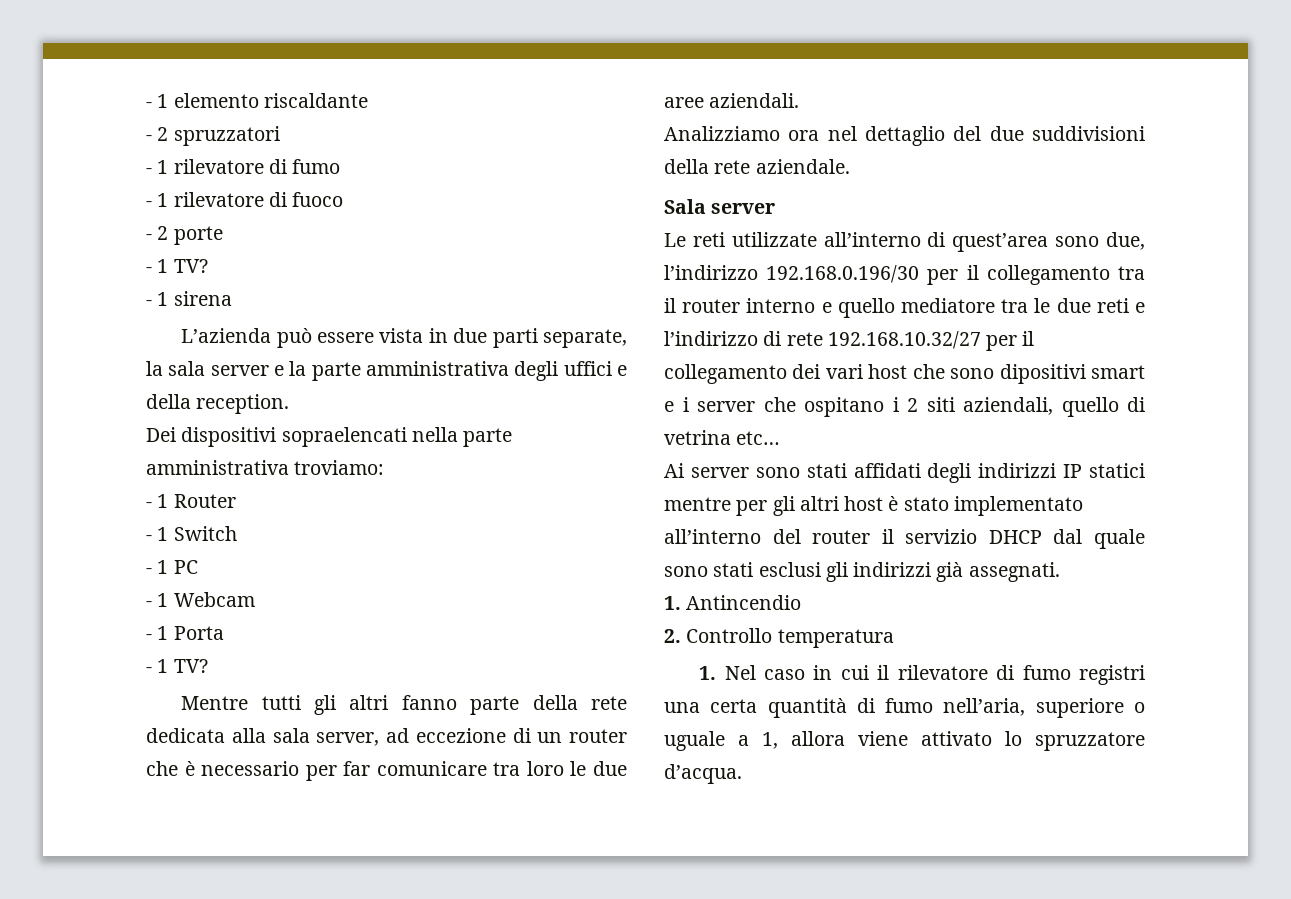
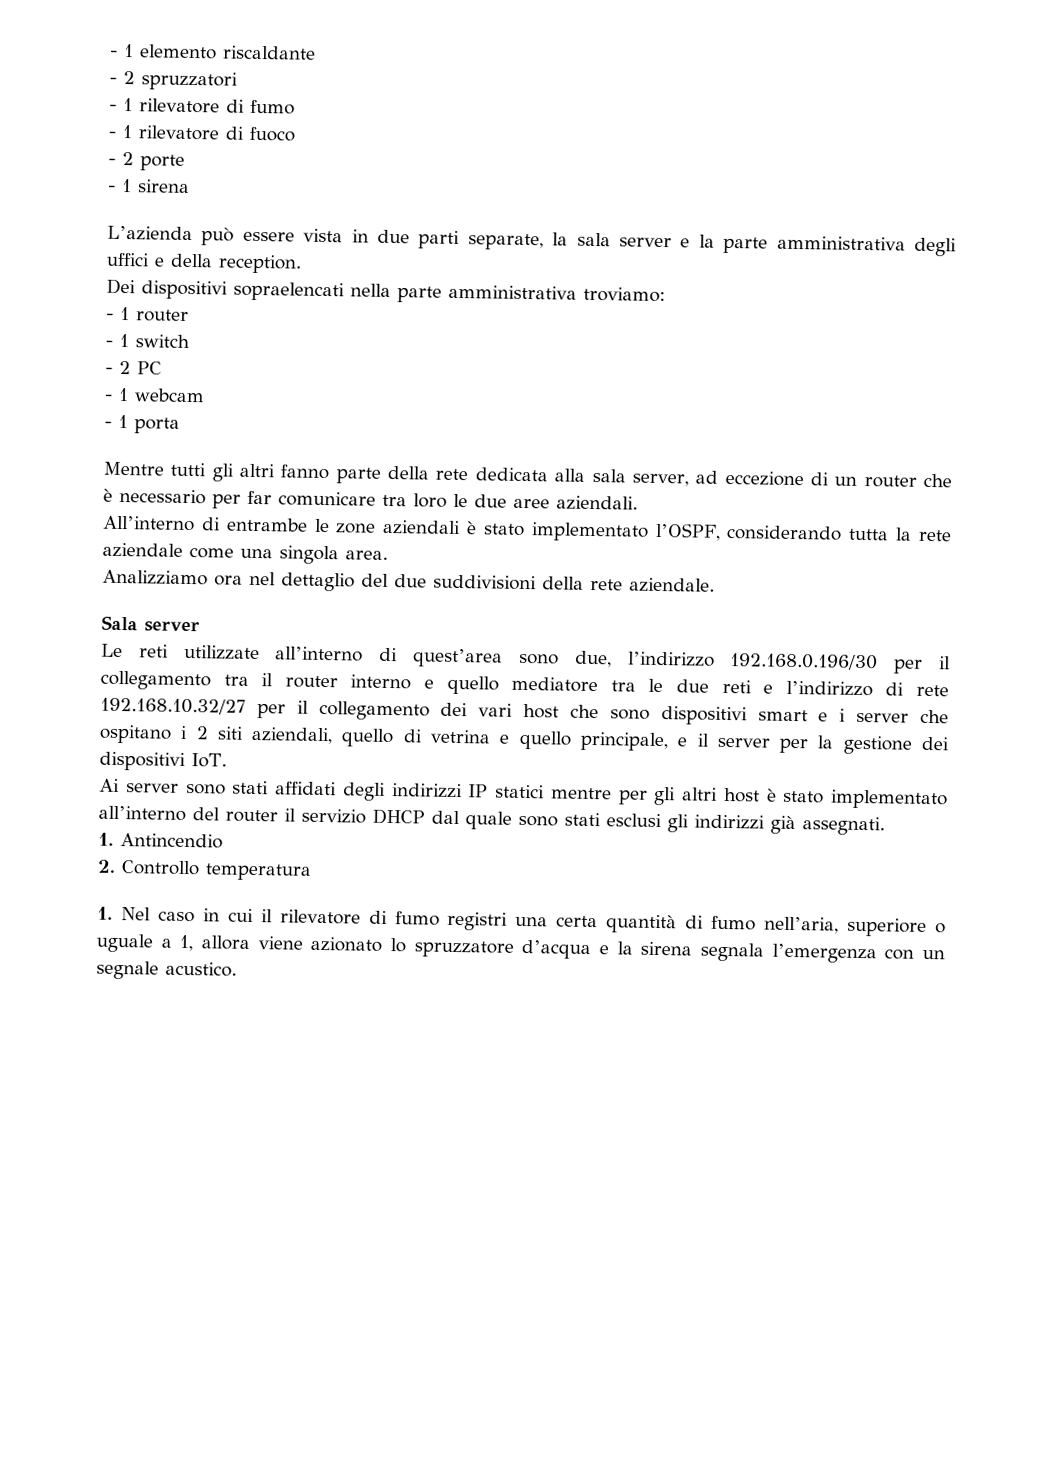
  - 2 porte
- - 1 TV?
- - 1 Router
- - 1 Switch
- - 1 PC
+ - 1 router
+ - 1 switch
+ - 2 PC
- - 1 Webcam
- - 1 Porta
- - 1 TV?
+ - 1 webcam
+ - 1 porta
+ All’interno di entrambe le zone aziendali è stato implementato l’OSPF, considerando tutta la rete aziendale come una singola area.
- Le reti utilizzate all’interno di quest’area sono due, l’indirizzo 192.168.0.196/30 per il collegamento tra il router interno e quello mediatore tra le due reti e l’indirizzo di rete 192.168.10.32/27 per il collegamento dei vari host che sono dipositivi smart e i server che ospitano i 2 siti aziendali, quello di vetrina etc…
+ Le reti utilizzate all’interno di quest’area sono due, l’indirizzo 192.168.0.196/30 per il collegamento tra il router interno e quello mediatore tra le due reti e l’indirizzo di rete 192.168.10.32/27 per il collegamento dei vari host che sono dispositivi smart e i server che ospitano i 2 siti aziendali, quello di vetrina e quello principale, e il server per la gestione dei dispositivi IoT.
- 1. Nel caso in cui il rilevatore di fumo registri una certa quantità di fumo nell’aria, superiore o uguale a 1, allora viene attivato lo spruzzatore d’acqua.
+ 1. Nel caso in cui il rilevatore di fumo registri una certa quantità di fumo nell’aria, superiore o uguale a 1, allora viene azionato lo spruzzatore d’acqua e la sirena segnala l’emergenza con un segnale acustico.

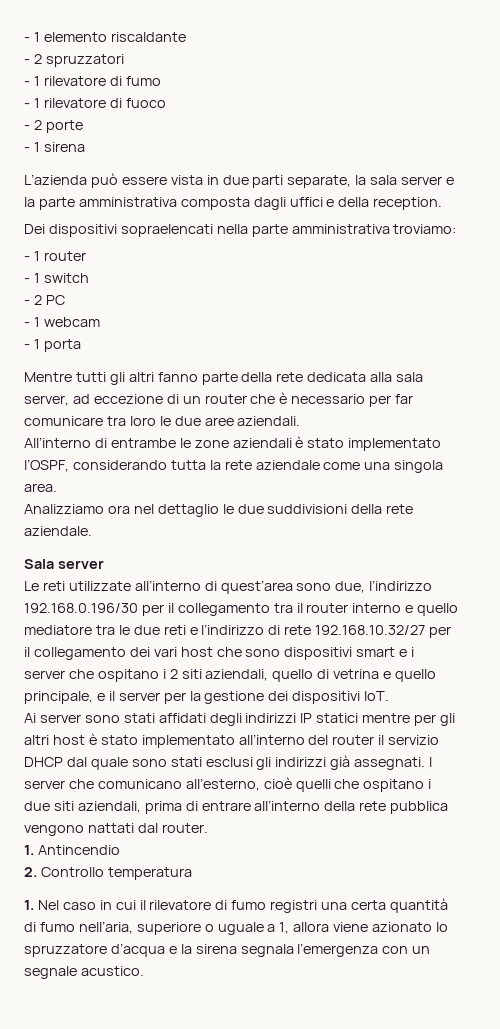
- L’azienda può essere vista in due parti separate, la sala server e la parte amministrativa degli uffici e della reception.
+ L’azienda può essere vista in due parti separate, la sala server e la parte amministrativa composta dagli uffici e della reception.
- Analizziamo ora nel dettaglio del due suddivisioni della rete aziendale.
+ Analizziamo ora nel dettaglio le due suddivisioni della rete aziendale.
+ I server che comunicano all’esterno, cioè quelli che ospitano i due siti aziendali, prima di entrare all’interno della rete pubblica vengono nattati dal router.

